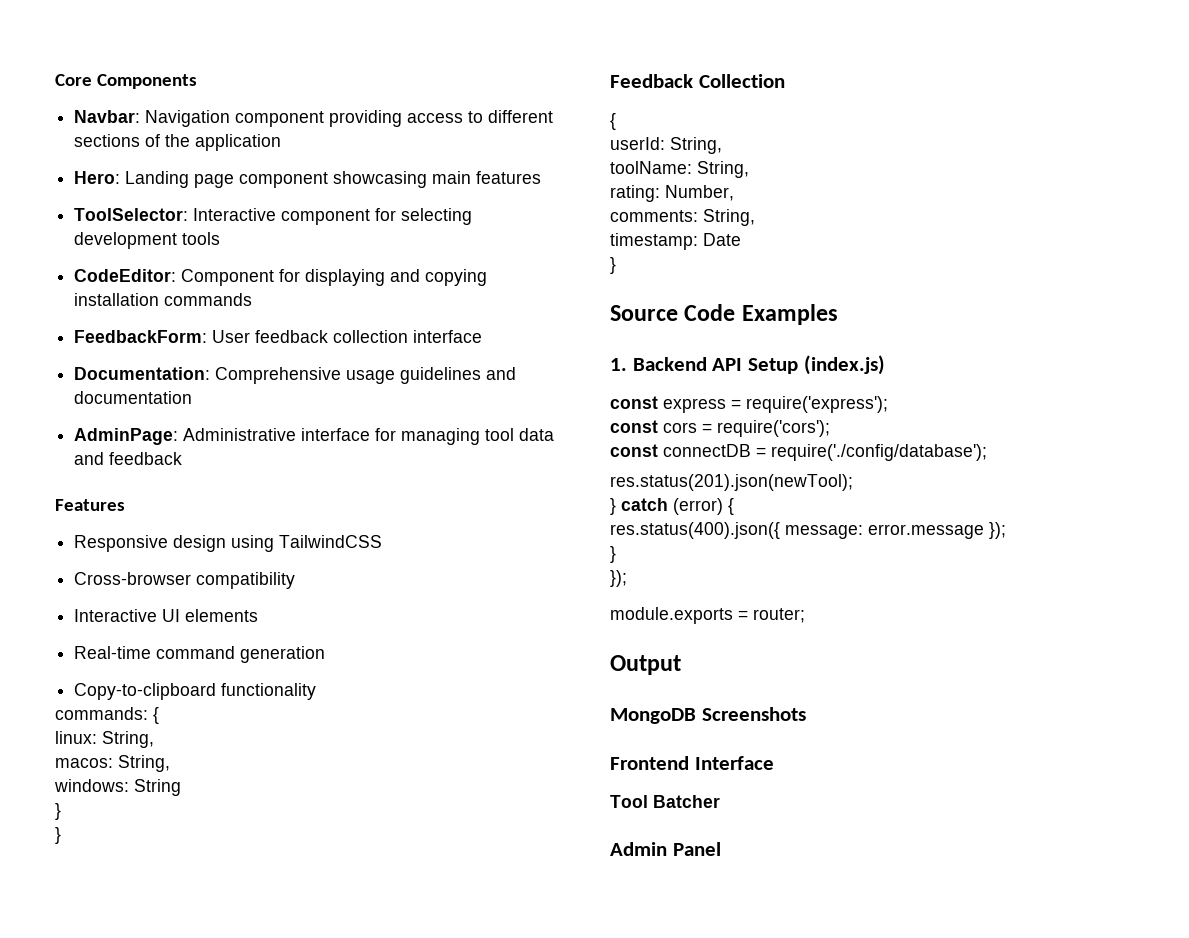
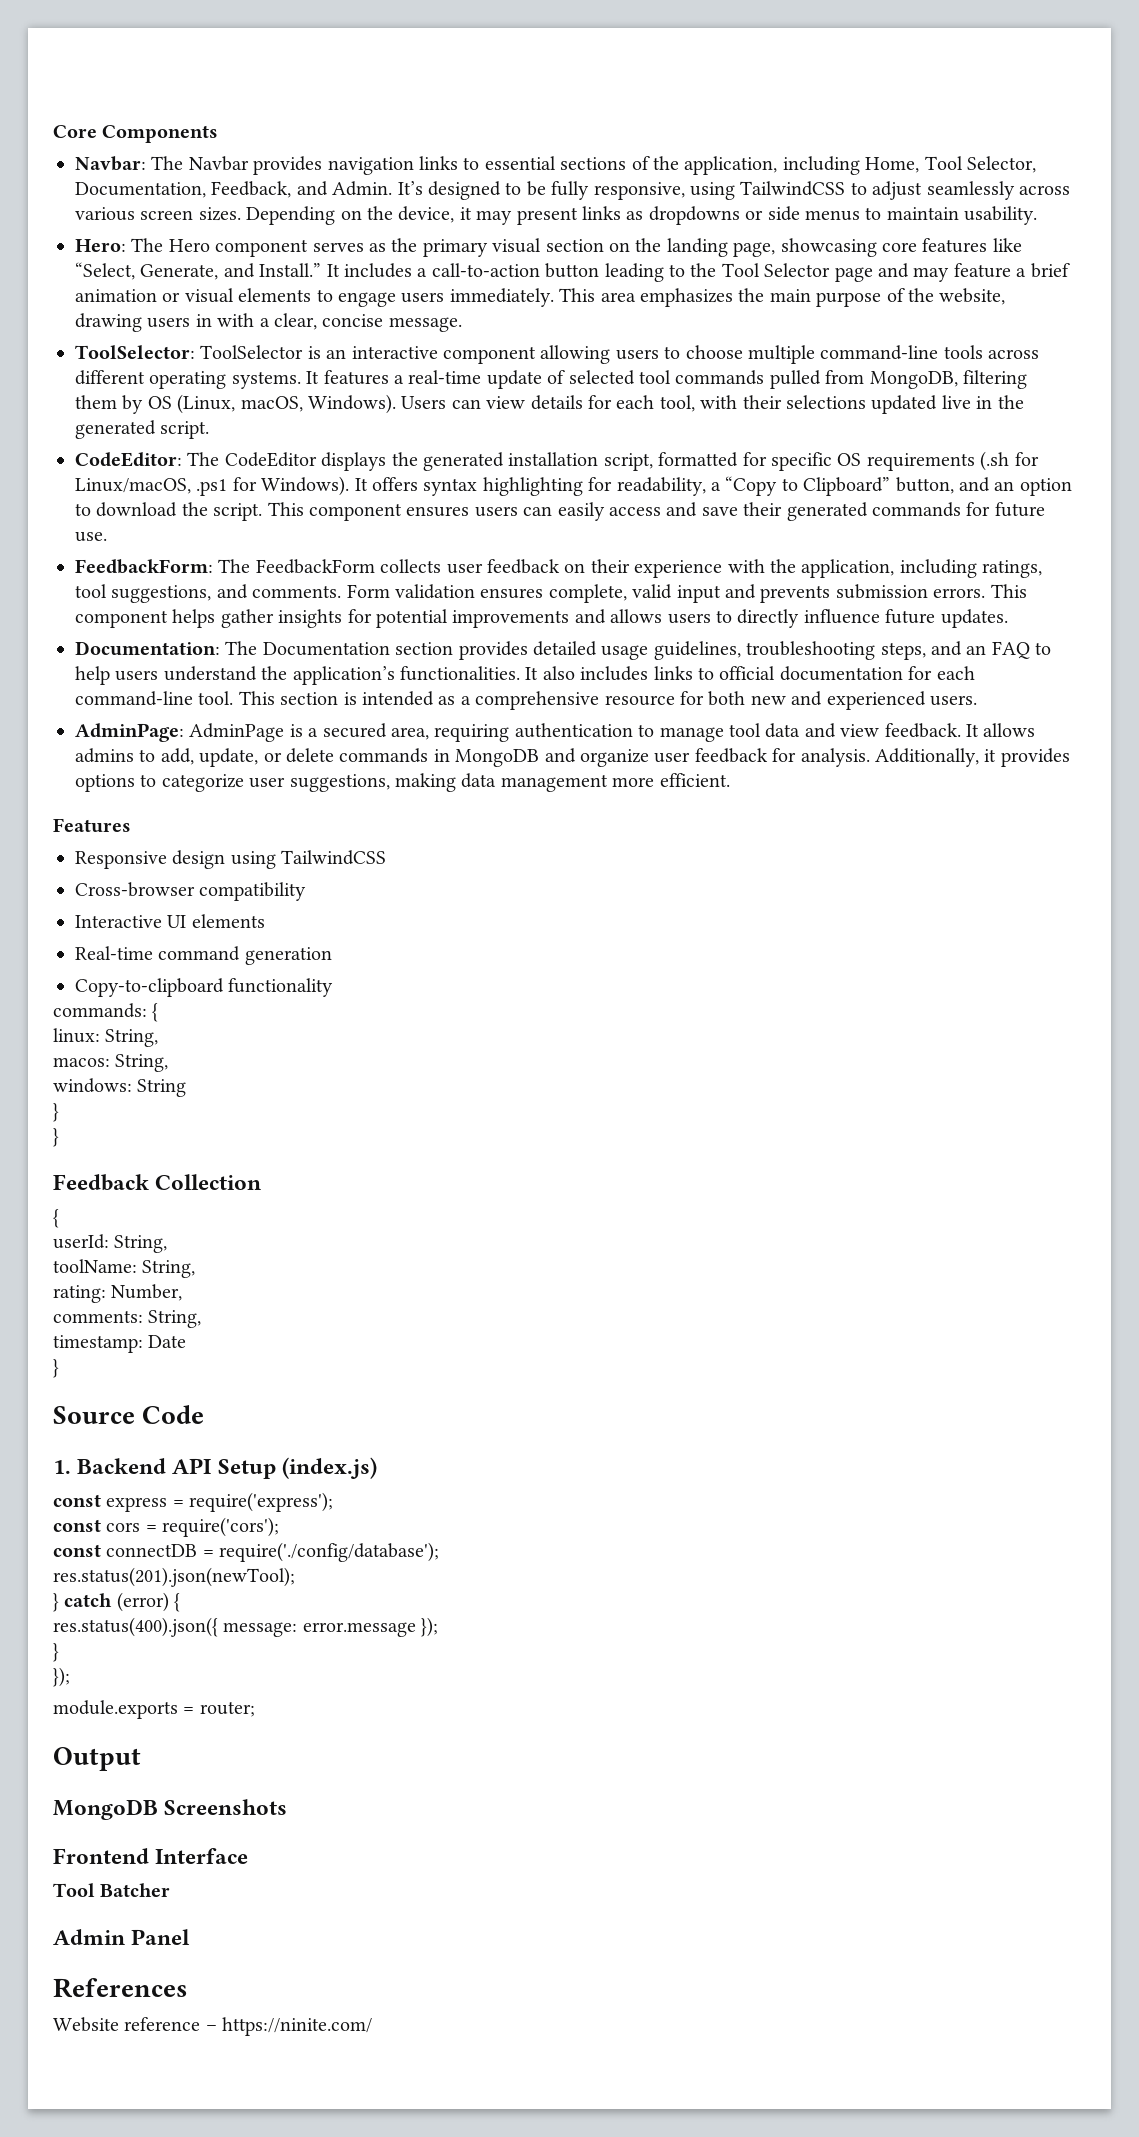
- Navbar: Navigation component providing access to different sections of the application
- Hero: Landing page component showcasing main features
- ToolSelector: Interactive component for selecting development tools
- CodeEditor: Component for displaying and copying installation commands
- FeedbackForm: User feedback collection interface
- Documentation: Comprehensive usage guidelines and documentation
- AdminPage: Administrative interface for managing tool data and feedback
+ Navbar: The Navbar provides navigation links to essential sections of the application, including Home, Tool Selector, Documentation, Feedback, and Admin. It’s designed to be fully responsive, using TailwindCSS to adjust seamlessly across various screen sizes. Depending on the device, it may present links as dropdowns or side menus to maintain usability.
+ Hero: The Hero component serves as the primary visual section on the landing page, showcasing core features like “Select, Generate, and Install.” It includes a call-to-action button leading to the Tool Selector page and may feature a brief animation or visual elements to engage users immediately. This area emphasizes the main purpose of the website, drawing users in with a clear, concise message.
+ ToolSelector: ToolSelector is an interactive component allowing users to choose multiple command-line tools across different operating systems. It features a real-time update of selected tool commands pulled from MongoDB, filtering them by OS (Linux, macOS, Windows). Users can view details for each tool, with their selections updated live in the generated script.
+ CodeEditor: The CodeEditor displays the generated installation script, formatted for specific OS requirements (.sh for Linux/macOS, .ps1 for Windows). It offers syntax highlighting for readability, a “Copy to Clipboard” button, and an option to download the script. This component ensures users can easily access and save their generated commands for future use.
+ FeedbackForm: The FeedbackForm collects user feedback on their experience with the application, including ratings, tool suggestions, and comments. Form validation ensures complete, valid input and prevents submission errors. This component helps gather insights for potential improvements and allows users to directly influence future updates.
+ Documentation: The Documentation section provides detailed usage guidelines, troubleshooting steps, and an FAQ to help users understand the application’s functionalities. It also includes links to official documentation for each command-line tool. This section is intended as a comprehensive resource for both new and experienced users.
+ AdminPage: AdminPage is a secured area, requiring authentication to manage tool data and view feedback. It allows admins to add, update, or delete commands in MongoDB and organize user feedback for analysis. Additionally, it provides options to categorize user suggestions, making data management more efficient.
- Source Code Examples
+ Source Code
+ References
+ Website reference – https://ninite.com/

